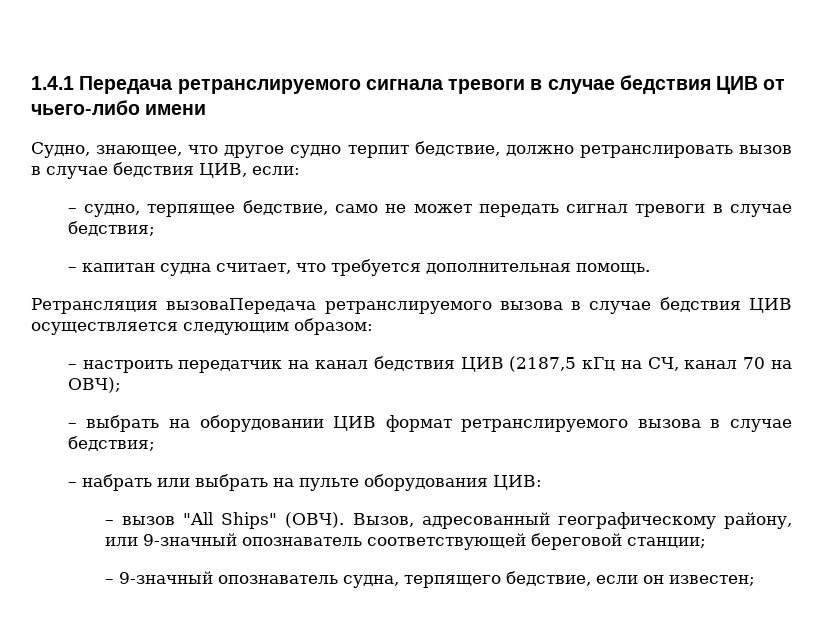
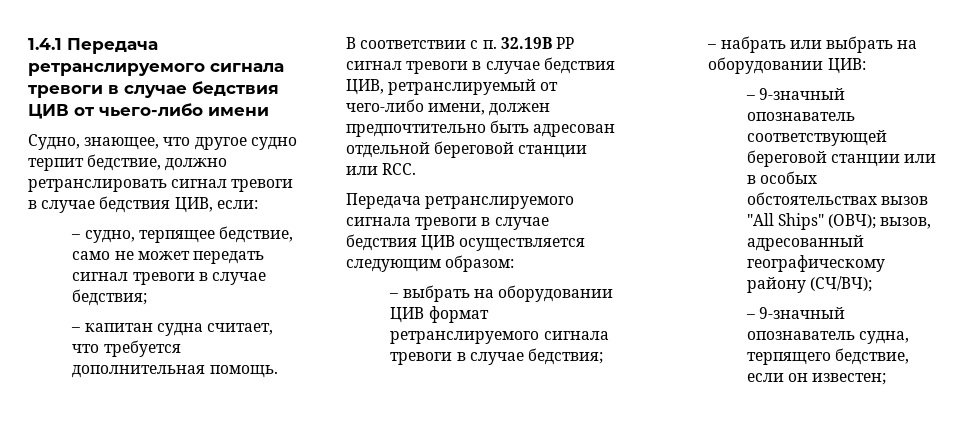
- Судно, знающее, что другое судно терпит бедствие, должно ретранслировать вызов в случае бедствия ЦИВ, если:
+ Судно, знающее, что другое судно терпит бедствие, должно ретранслировать сигнал тревоги в случае бедствия ЦИВ, если:
- Ретрансляция вызоваПередача ретранслируемого вызова в случае бедствия ЦИВ осуществляется следующим образом:
+ В соответствии с п. 32.19B РР сигнал тревоги в случае бедствия ЦИВ, ретранслируемый от чего-либо имени, должен предпочтительно быть адресован отдельной береговой станции или RCC.
+ Передача ретранслируемого сигнала тревоги в случае бедствия ЦИВ осуществляется следующим образом:
- – настроить передатчик на канал бедствия ЦИВ (2187,5 кГц на СЧ, канал 70 на ОВЧ);
- – выбрать на оборудовании ЦИВ формат ретранслируемого вызова в случае бедствия;
+ – выбрать на оборудовании ЦИВ формат ретранслируемого сигнала тревоги в случае бедствия;
- – набрать или выбрать на пульте оборудования ЦИВ:
+ – набрать или выбрать на оборудовании ЦИВ:
- – вызов "All Ships" (ОВЧ). Вызов, адресованный географическому району, или 9-значный опознаватель соответствующей береговой станции;
+ – 9-значный опознаватель соответствующей береговой станции или в особых обстоятельствах вызов "All Ships" (ОВЧ); вызов, адресованный географическому району (СЧ/ВЧ);

